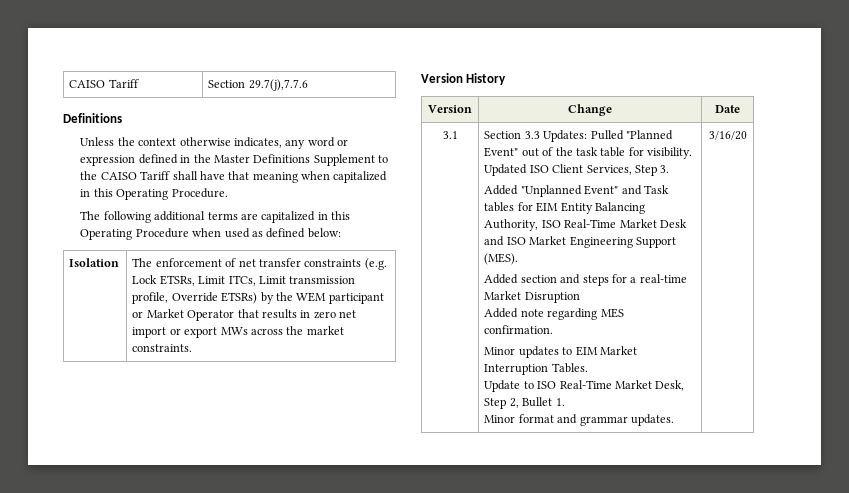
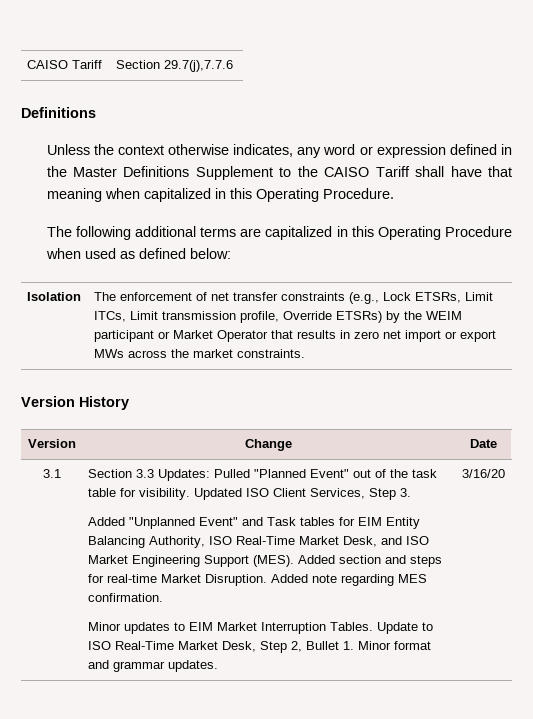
- Isolation | The enforcement of net transfer constraints (e.g. Lock ETSRs, Limit ITCs, Limit transmission profile, Override ETSRs) by the WEM participant or Market Operator that results in zero net import or export MWs across the market constraints.
+ Isolation | The enforcement of net transfer constraints (e.g., Lock ETSRs, Limit ITCs, Limit transmission profile, Override ETSRs) by the WEIM participant or Market Operator that results in zero net import or export MWs across the market constraints.
- Added "Unplanned Event" and Task tables for EIM Entity Balancing Authority, ISO Real-Time Market Desk and ISO Market Engineering Support (MES).
- Added section and steps for a real-time Market Disruption
- Added note regarding MES confirmation.
+ Added "Unplanned Event" and Task tables for EIM Entity Balancing Authority, ISO Real-Time Market Desk, and ISO Market Engineering Support (MES). Added section and steps for real-time Market Disruption. Added note regarding MES confirmation.
- Minor updates to EIM Market Interruption Tables.
- Update to ISO Real-Time Market Desk, Step 2, Bullet 1.
- Minor format and grammar updates.
+ Minor updates to EIM Market Interruption Tables. Update to ISO Real-Time Market Desk, Step 2, Bullet 1. Minor format and grammar updates.

